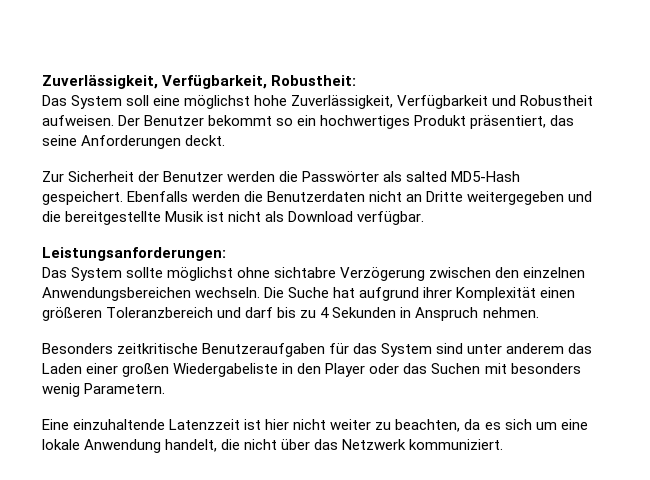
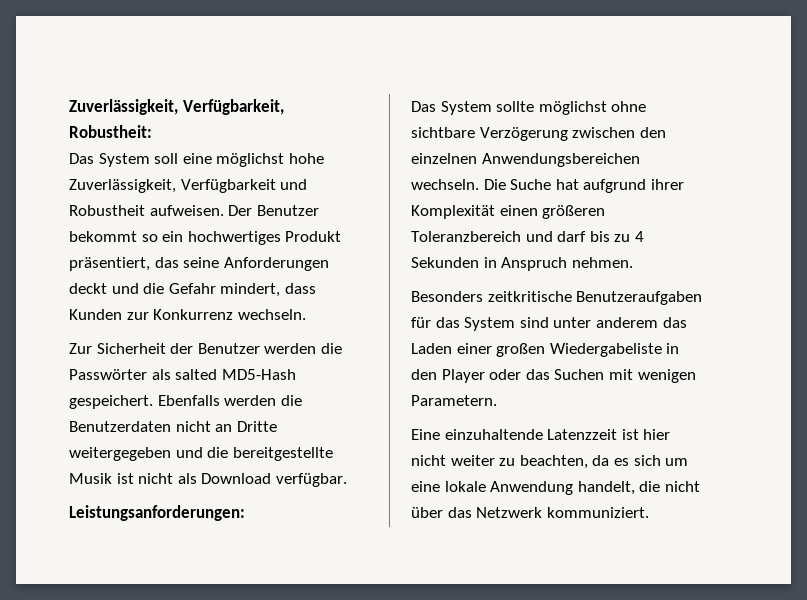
- Der Benutzer bekommt so ein hochwertiges Produkt präsentiert, das seine Anforderungen deckt.
+ Der Benutzer bekommt so ein hochwertiges Produkt präsentiert, das seine Anforderungen deckt und die Gefahr mindert, dass Kunden zur Konkurrenz wechseln.
- Das System sollte möglichst ohne sichtabre Verzögerung zwischen den einzelnen Anwendungsbereichen wechseln.
+ Das System sollte möglichst ohne sichtbare Verzögerung zwischen den einzelnen Anwendungsbereichen wechseln.
- Besonders zeitkritische Benutzeraufgaben für das System sind unter anderem das Laden einer großen Wiedergabeliste in den Player oder das Suchen mit besonders wenig Parametern.
+ Besonders zeitkritische Benutzeraufgaben für das System sind unter anderem das Laden einer großen Wiedergabeliste in den Player oder das Suchen mit wenigen Parametern.

